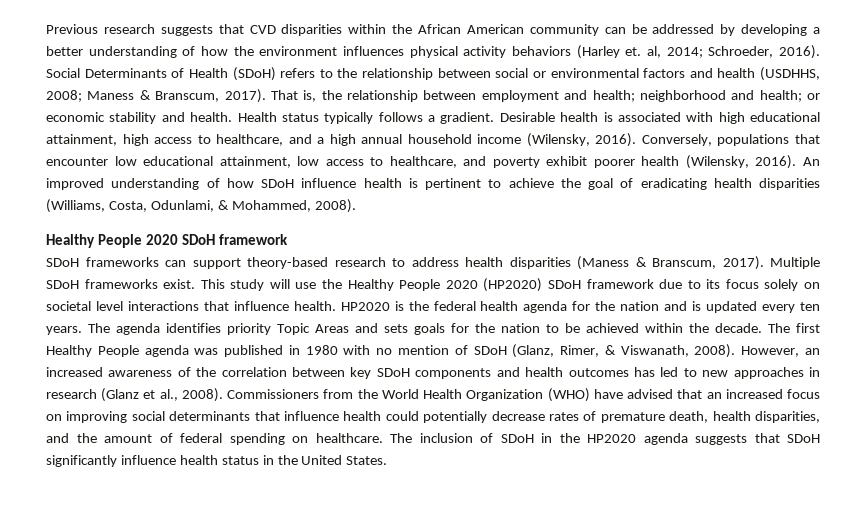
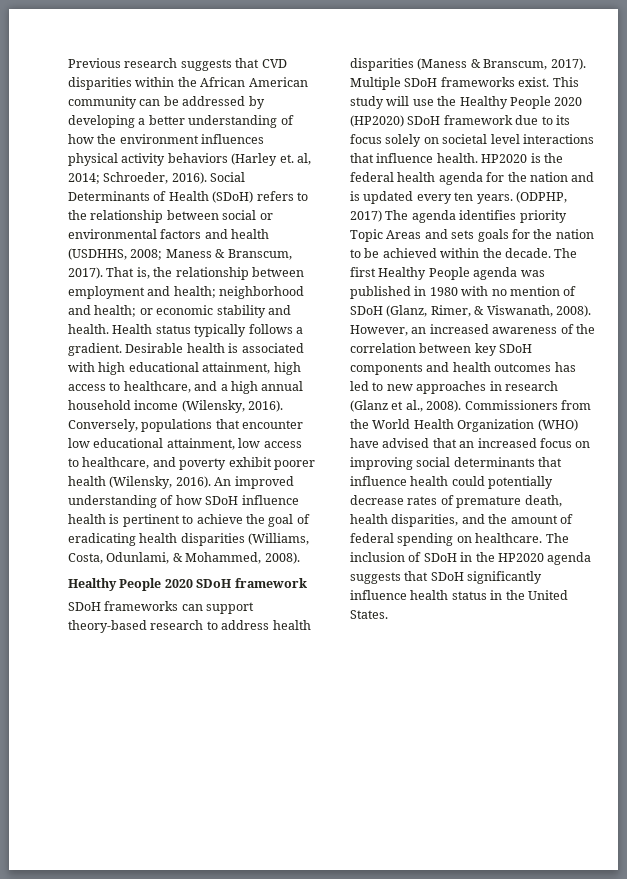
- The agenda identifies priority Topic Areas and sets goals for the nation to be achieved within the decade.
+ (ODPHP, 2017) The agenda identifies priority Topic Areas and sets goals for the nation to be achieved within the decade.

